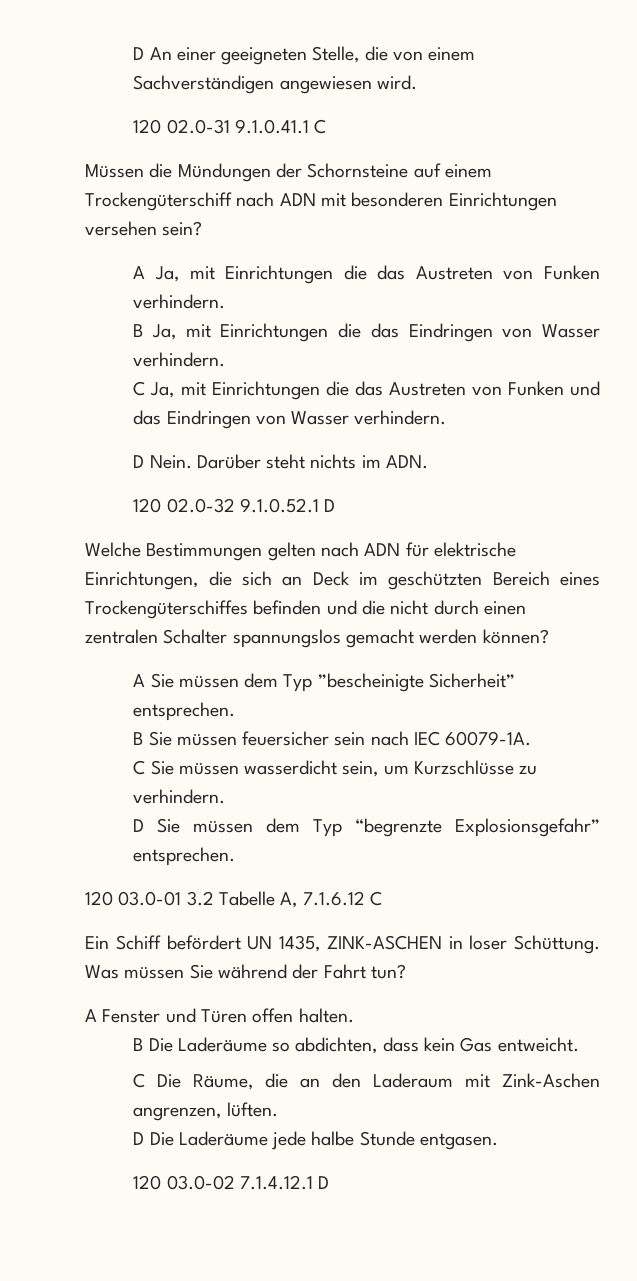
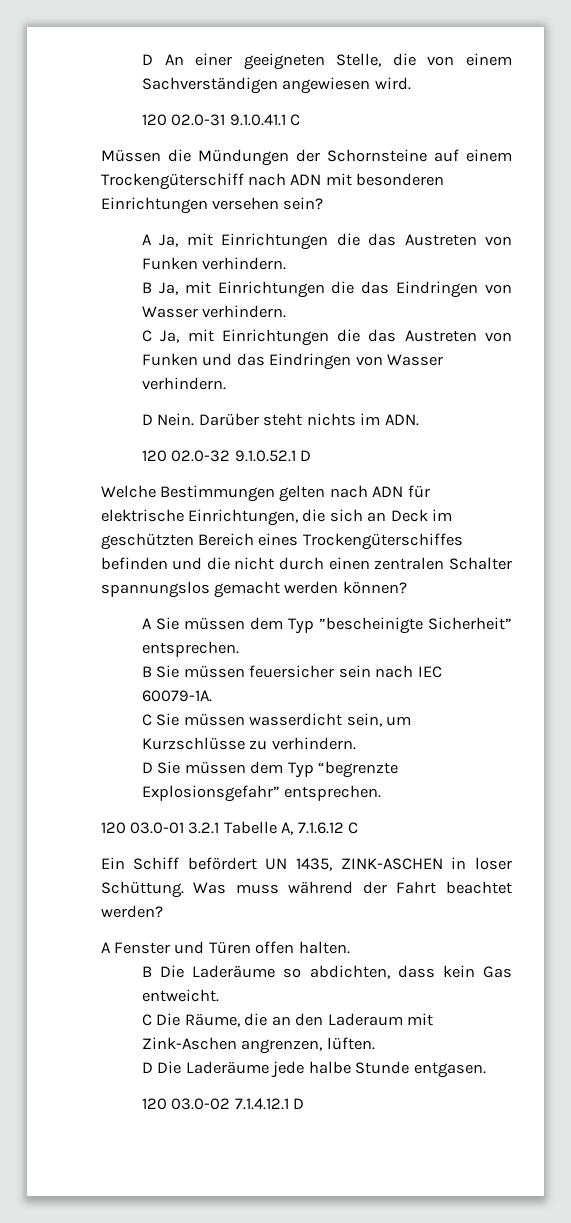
- 120 03.0-01 3.2 Tabelle A, 7.1.6.12 C
+ 120 03.0-01 3.2.1 Tabelle A, 7.1.6.12 C
- Was müssen Sie während der Fahrt tun?
+ Was muss während der Fahrt beachtet werden?

